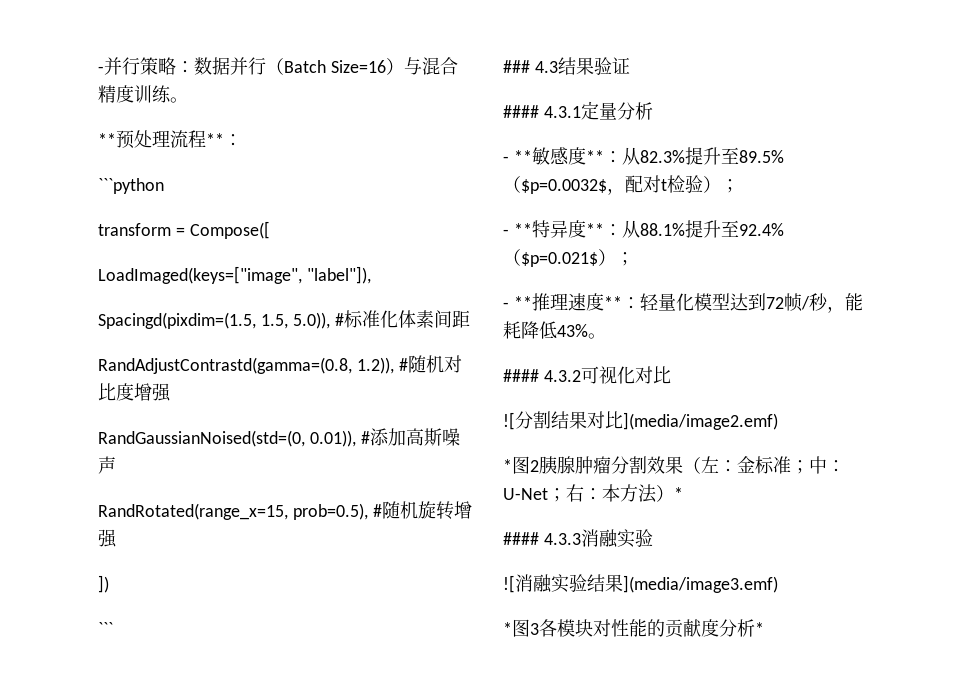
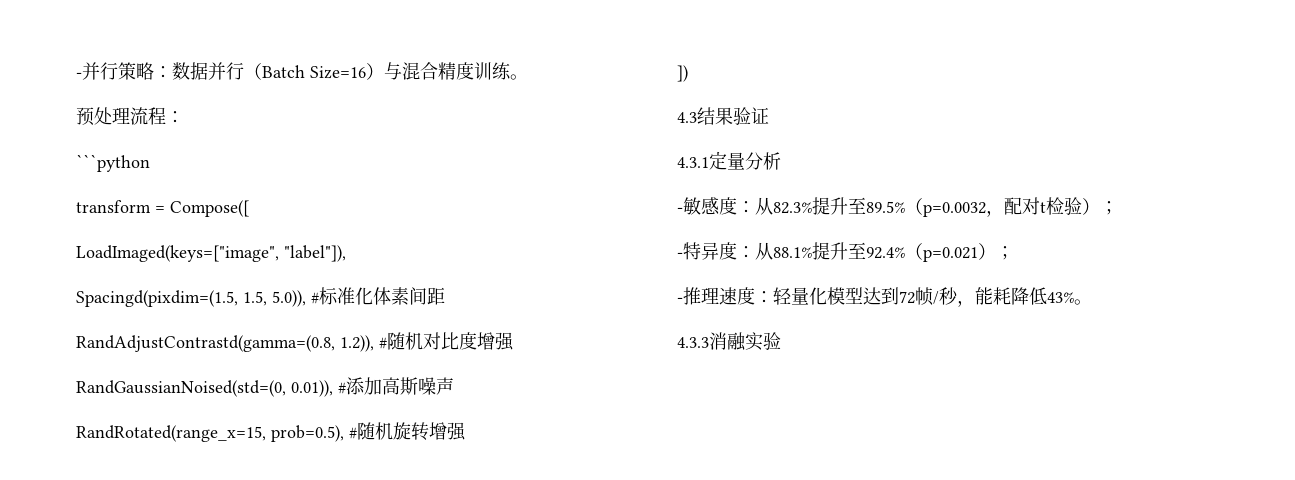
- **预处理流程**：
+ 预处理流程：
- ```
- ### 4.3结果验证
+ 4.3结果验证
- #### 4.3.1定量分析
+ 4.3.1定量分析
- - **敏感度**：从82.3%提升至89.5%（$p=0.0032$，配对t检验）；
+ -敏感度：从82.3%提升至89.5%（p=0.0032，配对t检验）；
- - **特异度**：从88.1%提升至92.4%（$p=0.021$）；
- - **推理速度**：轻量化模型达到72帧/秒，能耗降低43%。
+ -特异度：从88.1%提升至92.4%（p=0.021）；
+ -推理速度：轻量化模型达到72帧/秒，能耗降低43%。
- #### 4.3.2可视化对比
- ![分割结果对比](media/image2.emf)
- *图2胰腺肿瘤分割效果（左：金标准；中：U-Net；右：本方法）*
- #### 4.3.3消融实验
- ![消融实验结果](media/image3.emf)
- *图3各模块对性能的贡献度分析*
+ 4.3.3消融实验

